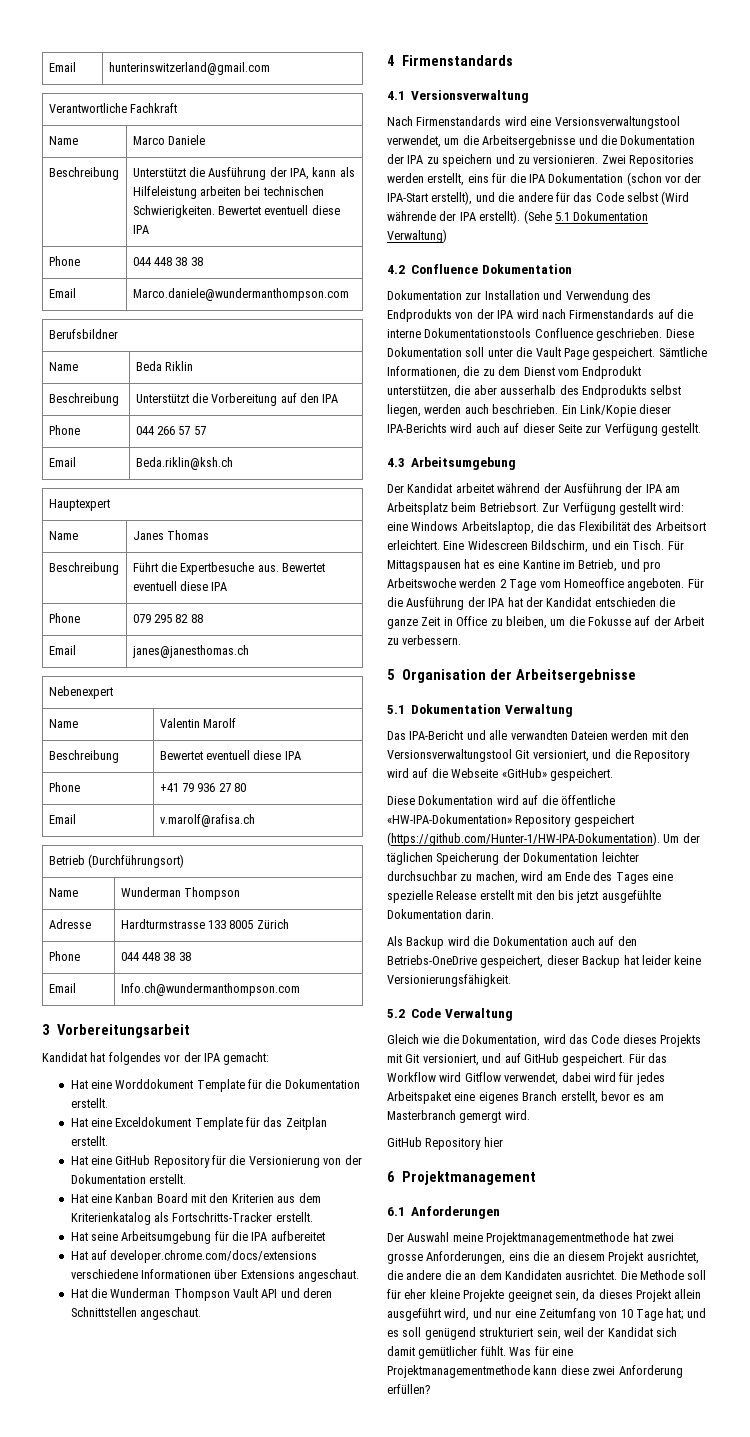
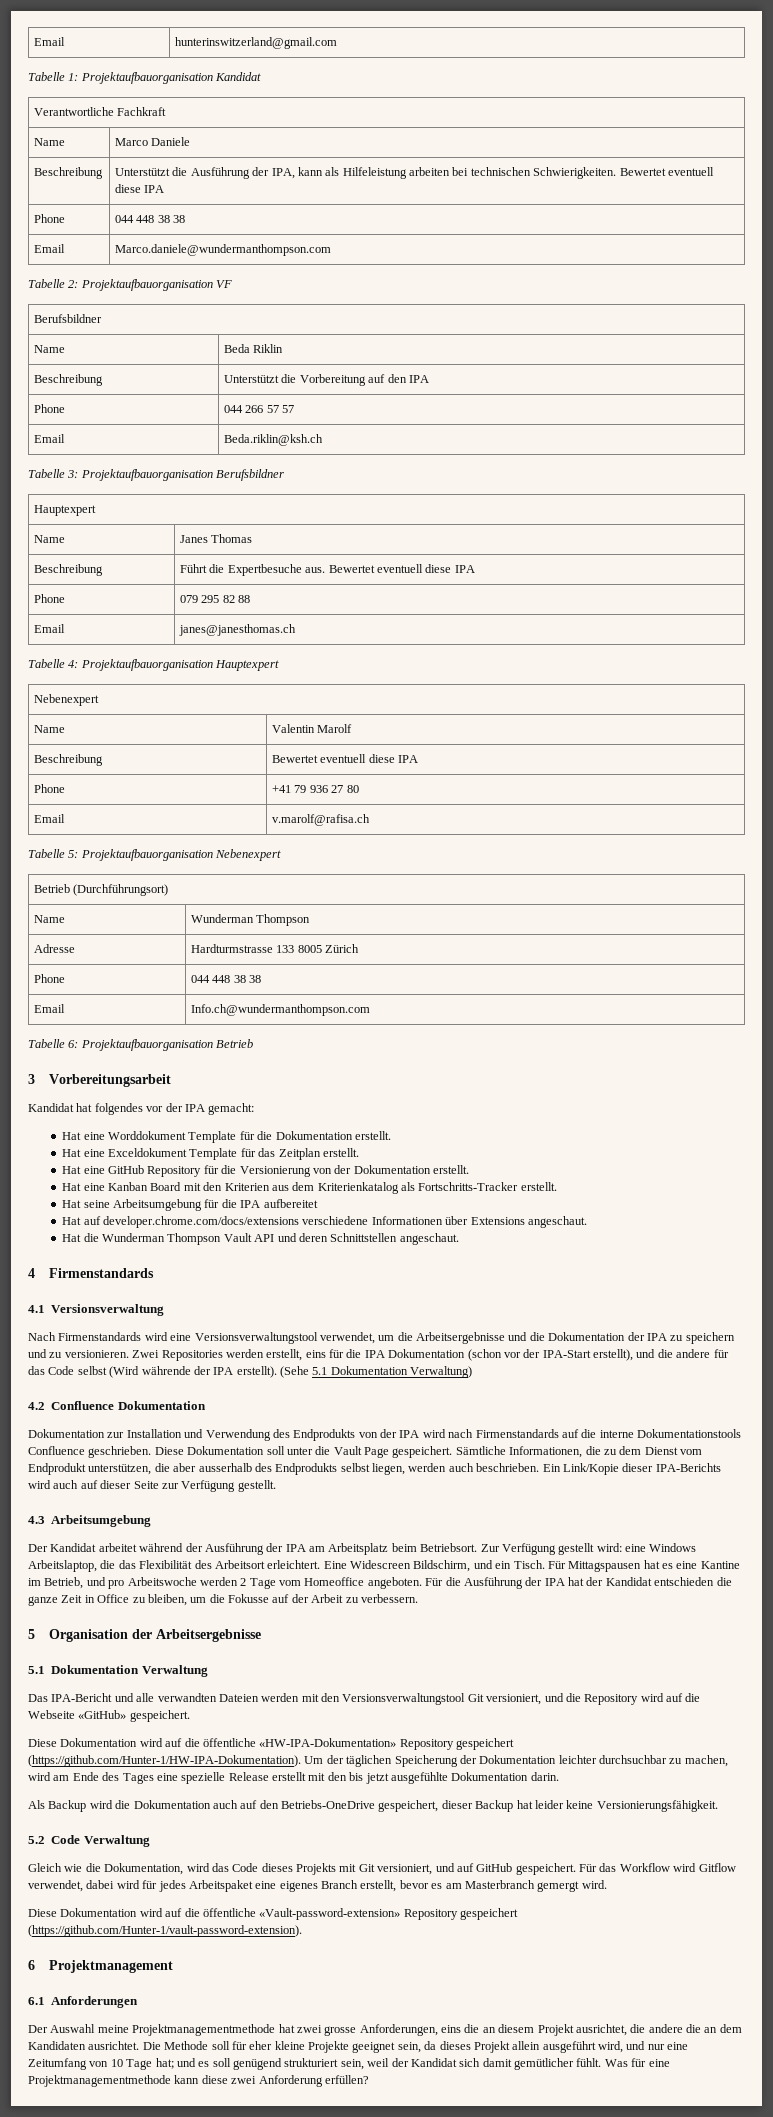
+ Tabelle 1: Projektaufbauorganisation Kandidat
+ Tabelle 2: Projektaufbauorganisation VF
+ Tabelle 3: Projektaufbauorganisation Berufsbildner
+ Tabelle 4: Projektaufbauorganisation Hauptexpert
+ Tabelle 5: Projektaufbauorganisation Nebenexpert
+ Tabelle 6: Projektaufbauorganisation Betrieb
- GitHub Repository hier
+ Diese Dokumentation wird auf die öffentliche «Vault-password-extension» Repository gespeichert (https://github.com/Hunter-1/vault-password-extension).

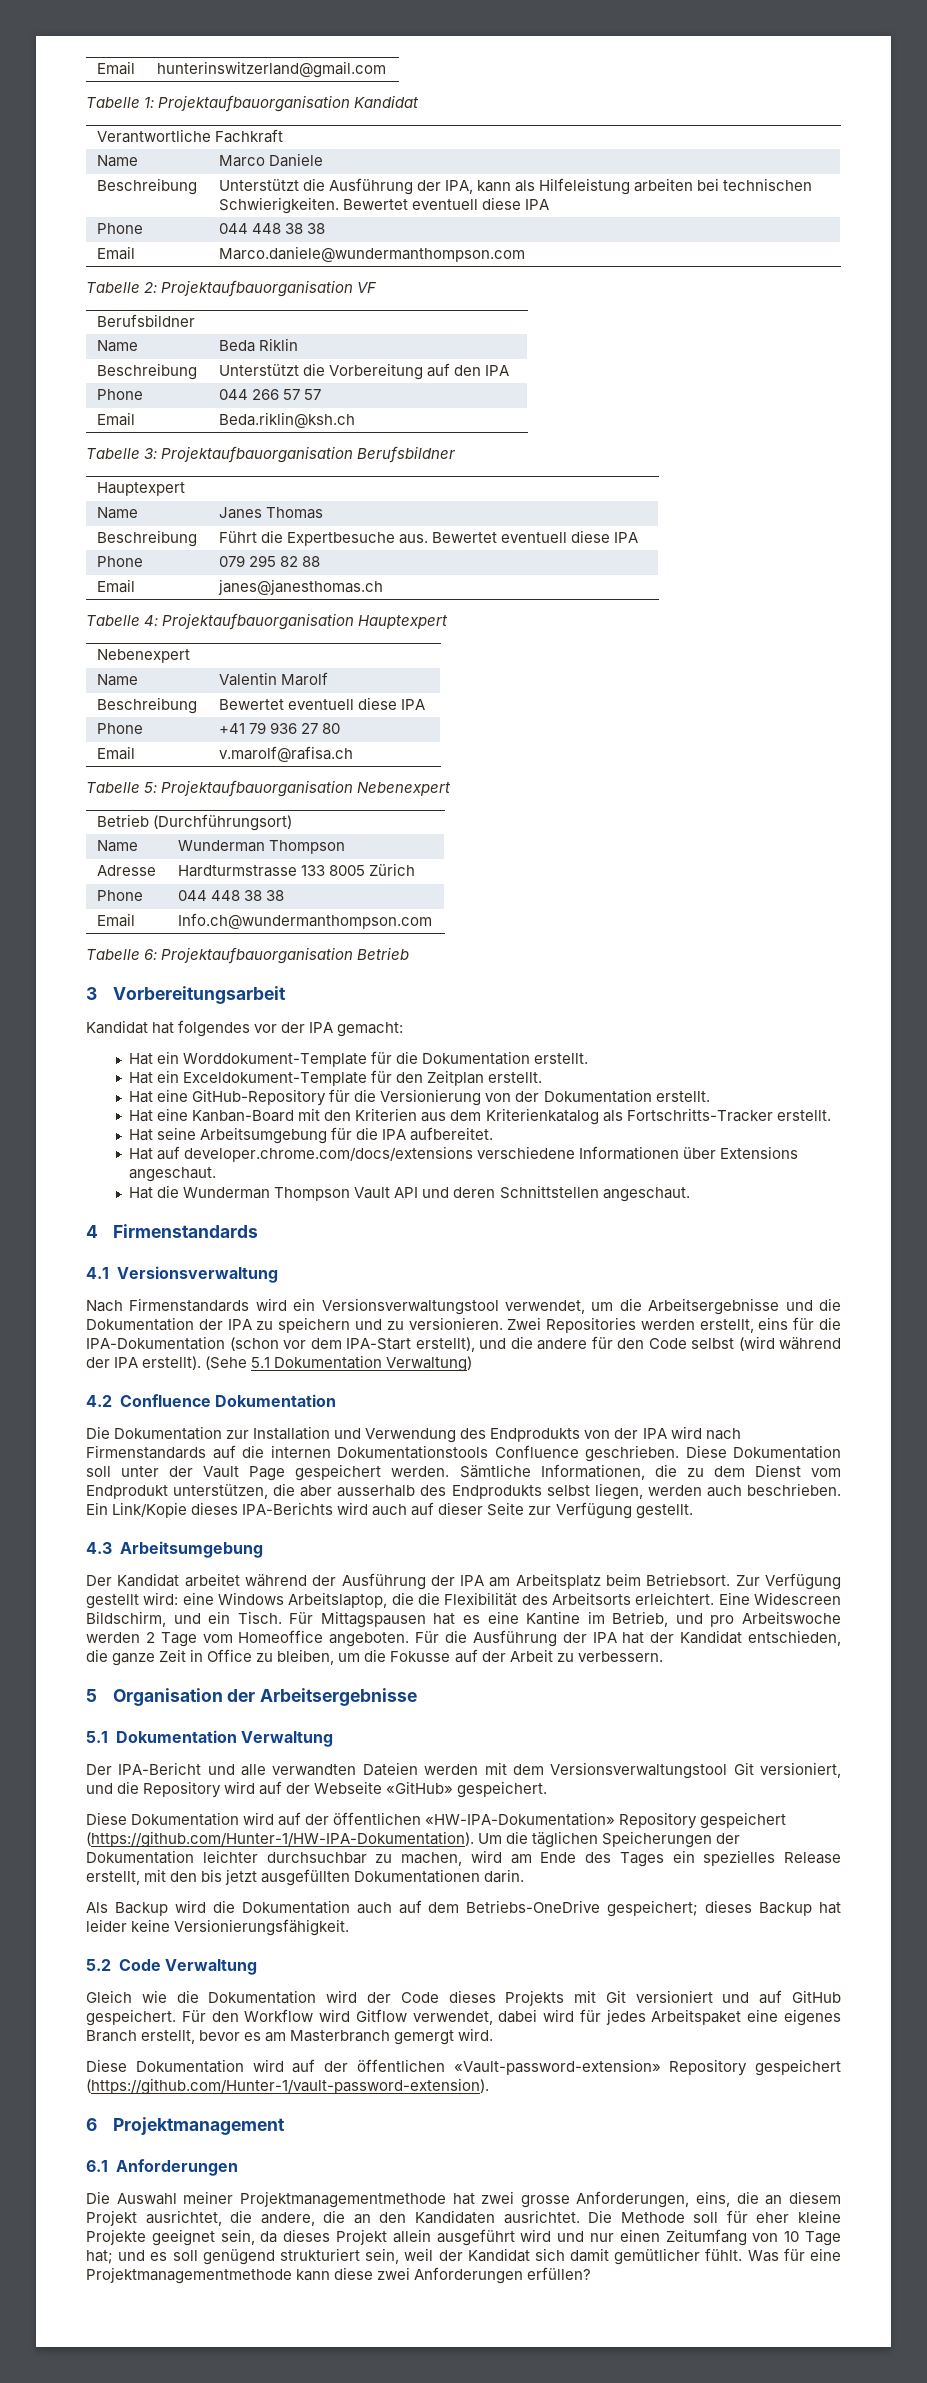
- Hat eine Worddokument Template für die Dokumentation erstellt.
+ Hat ein Worddokument-Template für die Dokumentation erstellt.
- Hat eine Exceldokument Template für das Zeitplan erstellt.
+ Hat ein Exceldokument-Template für den Zeitplan erstellt.
- Hat eine GitHub Repository für die Versionierung von der Dokumentation erstellt.
+ Hat eine GitHub-Repository für die Versionierung von der Dokumentation erstellt.
- Hat eine Kanban Board mit den Kriterien aus dem Kriterienkatalog als Fortschritts-Tracker erstellt.
+ Hat eine Kanban-Board mit den Kriterien aus dem Kriterienkatalog als Fortschritts-Tracker erstellt.
- Hat seine Arbeitsumgebung für die IPA aufbereitet
+ Hat seine Arbeitsumgebung für die IPA aufbereitet.
- Nach Firmenstandards wird eine Versionsverwaltungstool verwendet, um die Arbeitsergebnisse und die Dokumentation der IPA zu speichern und zu versionieren.
+ Nach Firmenstandards wird ein Versionsverwaltungstool verwendet, um die Arbeitsergebnisse und die Dokumentation der IPA zu speichern und zu versionieren.
- Zwei Repositories werden erstellt, eins für die IPA Dokumentation (schon vor der IPA-Start erstellt), und die andere für das Code selbst (Wird währende der IPA erstellt).
+ Zwei Repositories werden erstellt, eins für die IPA-Dokumentation (schon vor dem IPA-Start erstellt), und die andere für den Code selbst (wird während der IPA erstellt).
- Dokumentation zur Installation und Verwendung des Endprodukts von der IPA wird nach Firmenstandards auf die interne Dokumentationstools Confluence geschrieben.
+ Die Dokumentation zur Installation und Verwendung des Endprodukts von der IPA wird nach Firmenstandards auf die internen Dokumentationstools Confluence geschrieben.
- Diese Dokumentation soll unter die Vault Page gespeichert.
+ Diese Dokumentation soll unter der Vault Page gespeichert werden.
- Ein Link/Kopie dieser IPA-Berichts wird auch auf dieser Seite zur Verfügung gestellt.
+ Ein Link/Kopie dieses IPA-Berichts wird auch auf dieser Seite zur Verfügung gestellt.
- Zur Verfügung gestellt wird: eine Windows Arbeitslaptop, die das Flexibilität des Arbeitsort erleichtert.
+ Zur Verfügung gestellt wird: eine Windows Arbeitslaptop, die die Flexibilität des Arbeitsorts erleichtert.
- Für die Ausführung der IPA hat der Kandidat entschieden die ganze Zeit in Office zu bleiben, um die Fokusse auf der Arbeit zu verbessern.
+ Für die Ausführung der IPA hat der Kandidat entschieden, die ganze Zeit in Office zu bleiben, um die Fokusse auf der Arbeit zu verbessern.
- Das IPA-Bericht und alle verwandten Dateien werden mit den Versionsverwaltungstool Git versioniert, und die Repository wird auf die Webseite «GitHub» gespeichert.
+ Der IPA-Bericht und alle verwandten Dateien werden mit dem Versionsverwaltungstool Git versioniert, und die Repository wird auf der Webseite «GitHub» gespeichert.
- Diese Dokumentation wird auf die öffentliche «HW-IPA-Dokumentation» Repository gespeichert (https://github.com/Hunter-1/HW-IPA-Dokumentation). Um der täglichen Speicherung der Dokumentation leichter durchsuchbar zu machen, wird am Ende des Tages eine spezielle Release erstellt mit den bis jetzt ausgefühlte Dokumentation darin.
+ Diese Dokumentation wird auf der öffentlichen «HW-IPA-Dokumentation» Repository gespeichert (https://github.com/Hunter-1/HW-IPA-Dokumentation). Um die täglichen Speicherungen der Dokumentation leichter durchsuchbar zu machen, wird am Ende des Tages ein spezielles Release erstellt, mit den bis jetzt ausgefüllten Dokumentationen darin.
- Als Backup wird die Dokumentation auch auf den Betriebs-OneDrive gespeichert, dieser Backup hat leider keine Versionierungsfähigkeit.
+ Als Backup wird die Dokumentation auch auf dem Betriebs-OneDrive gespeichert; dieses Backup hat leider keine Versionierungsfähigkeit.
- Gleich wie die Dokumentation, wird das Code dieses Projekts mit Git versioniert, und auf GitHub gespeichert.
+ Gleich wie die Dokumentation wird der Code dieses Projekts mit Git versioniert und auf GitHub gespeichert.
- Für das Workflow wird Gitflow verwendet, dabei wird für jedes Arbeitspaket eine eigenes Branch erstellt, bevor es am Masterbranch gemergt wird.
+ Für den Workflow wird Gitflow verwendet, dabei wird für jedes Arbeitspaket eine eigenes Branch erstellt, bevor es am Masterbranch gemergt wird.
- Diese Dokumentation wird auf die öffentliche «Vault-password-extension» Repository gespeichert (https://github.com/Hunter-1/vault-password-extension).
+ Diese Dokumentation wird auf der öffentlichen «Vault-password-extension» Repository gespeichert (https://github.com/Hunter-1/vault-password-extension).
- Der Auswahl meine Projektmanagementmethode hat zwei grosse Anforderungen, eins die an diesem Projekt ausrichtet, die andere die an dem Kandidaten ausrichtet.
+ Die Auswahl meiner Projektmanagementmethode hat zwei grosse Anforderungen, eins, die an diesem Projekt ausrichtet, die andere, die an den Kandidaten ausrichtet.
- Die Methode soll für eher kleine Projekte geeignet sein, da dieses Projekt allein ausgeführt wird, und nur eine Zeitumfang von 10 Tage hat; und es soll genügend strukturiert sein, weil der Kandidat sich damit gemütlicher fühlt.
+ Die Methode soll für eher kleine Projekte geeignet sein, da dieses Projekt allein ausgeführt wird und nur einen Zeitumfang von 10 Tage hat; und es soll genügend strukturiert sein, weil der Kandidat sich damit gemütlicher fühlt.
- Was für eine Projektmanagementmethode kann diese zwei Anforderung erfüllen?
+ Was für eine Projektmanagementmethode kann diese zwei Anforderungen erfüllen?

